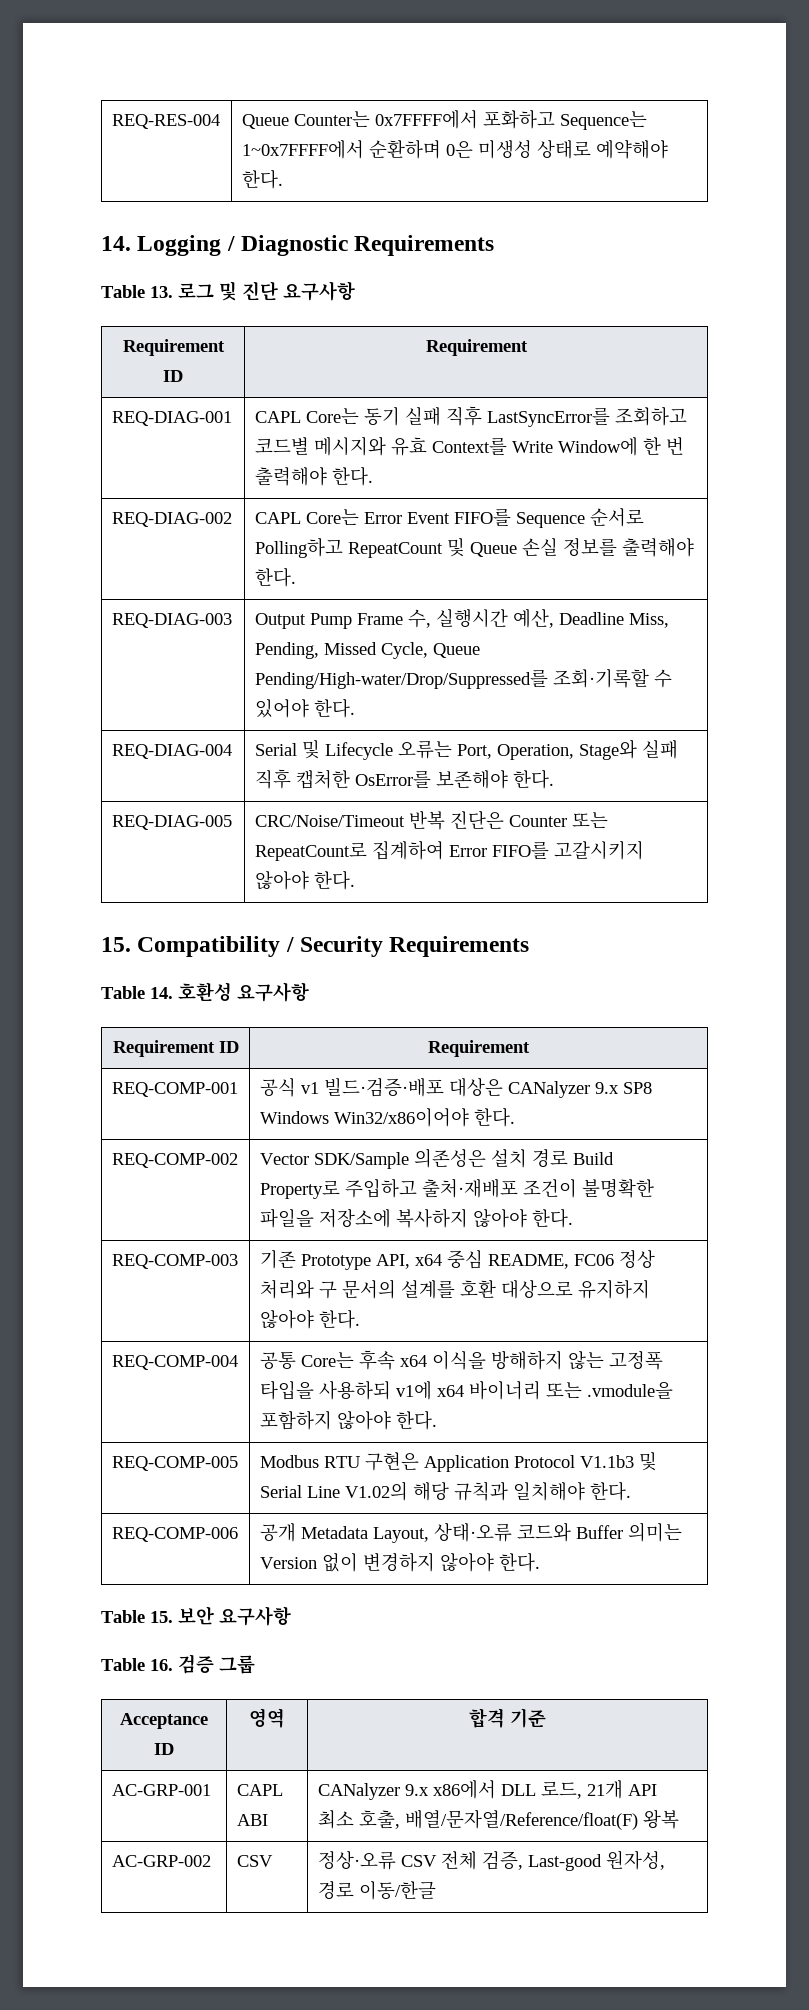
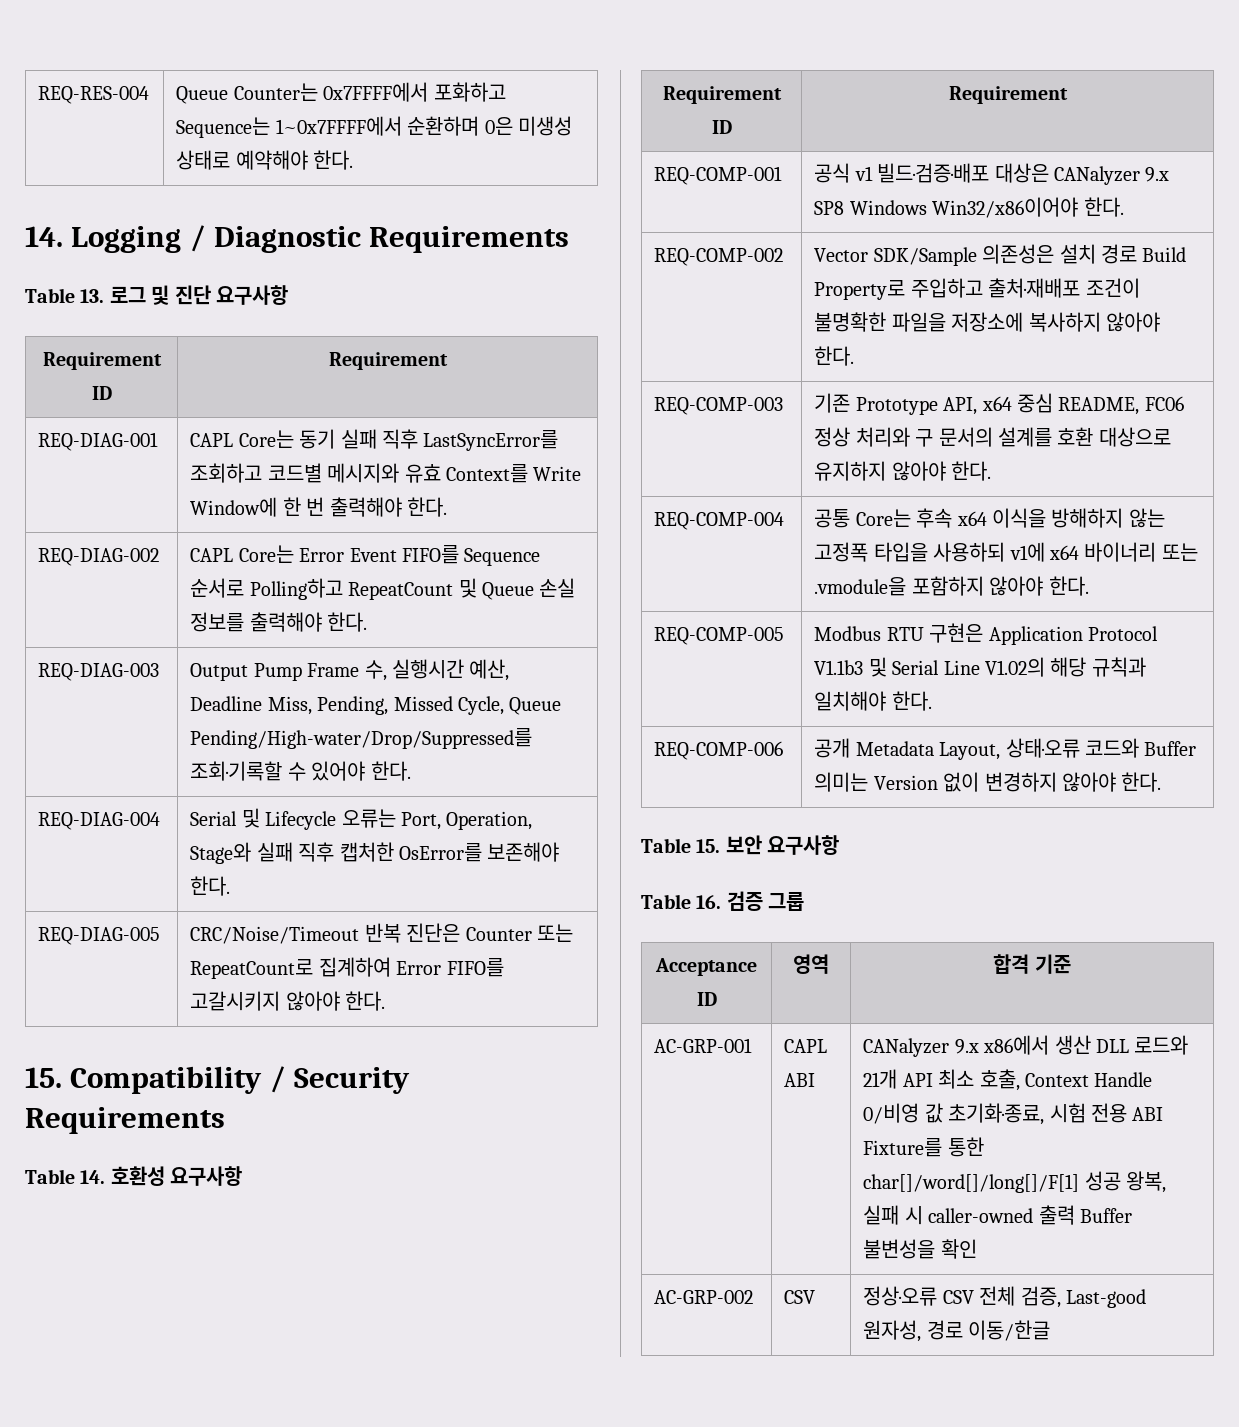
- AC-GRP-001 | CAPL ABI | CANalyzer 9.x x86에서 DLL 로드, 21개 API 최소 호출, 배열/문자열/Reference/float(F) 왕복
+ AC-GRP-001 | CAPL ABI | CANalyzer 9.x x86에서 생산 DLL 로드와 21개 API 최소 호출, Context Handle 0/비영 값 초기화·종료, 시험 전용 ABI Fixture를 통한 char[]/word[]/long[]/F[1] 성공 왕복, 실패 시 caller-owned 출력 Buffer 불변성을 확인

